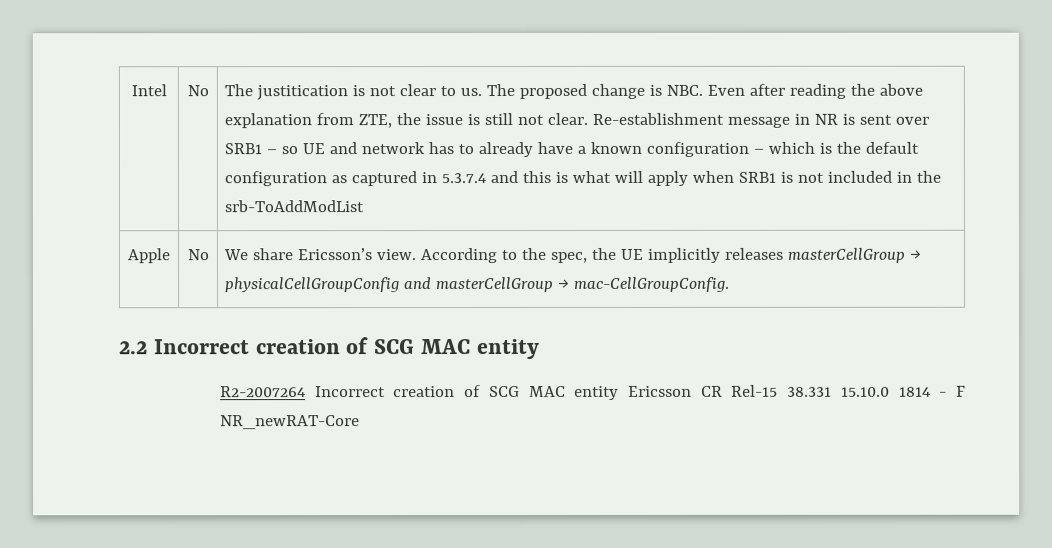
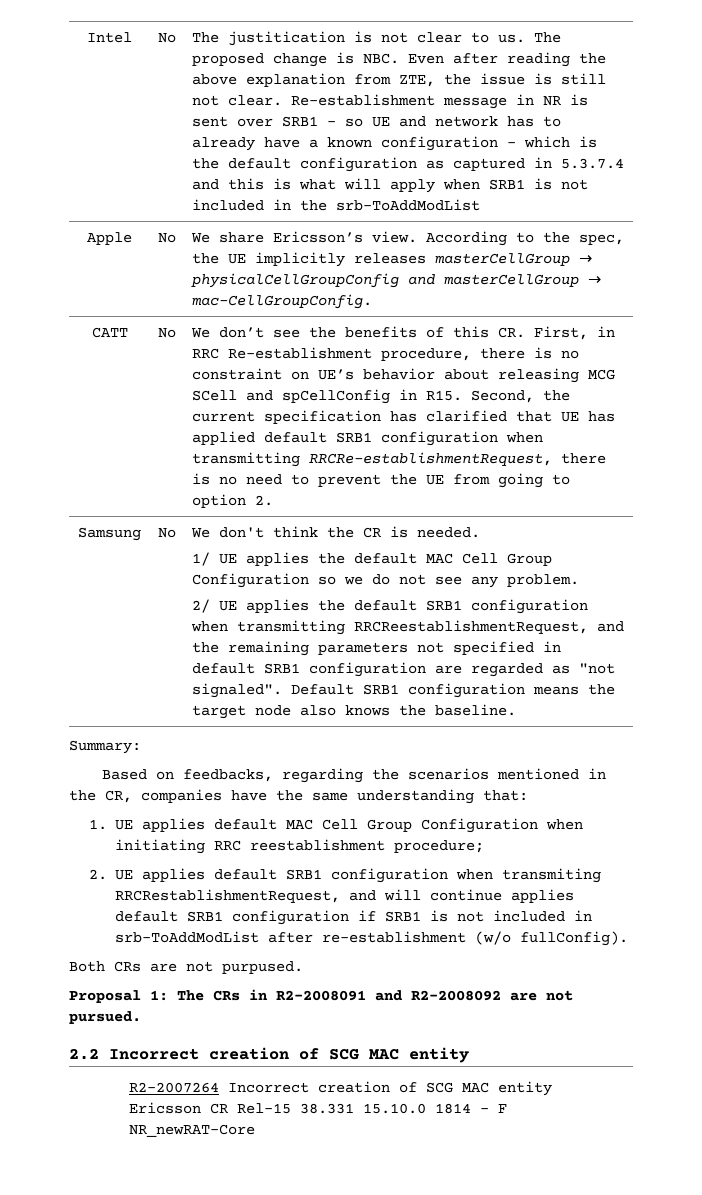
+ CATT | No | We don’t see the benefits of this CR. First, in RRC Re-establishment procedure, there is no constraint on UE’s behavior about releasing MCG SCell and spCellConfig in R15. Second, the current specification has clarified that UE has applied default SRB1 configuration when transmitting RRCRe-establishmentRequest, there is no need to prevent the UE from going to option 2.
+ Samsung | No | We don't think the CR is needed.
+ 1/ UE applies the default MAC Cell Group Configuration so we do not see any problem.
+ 2/ UE applies the default SRB1 configuration when transmitting RRCReestablishmentRequest, and the remaining parameters not specified in default SRB1 configuration are regarded as "not signaled". Default SRB1 configuration means the target node also knows the baseline.
+ Summary:
+ Based on feedbacks, regarding the scenarios mentioned in the CR, companies have the same understanding that:
+ 1. UE applies default MAC Cell Group Configuration when initiating RRC reestablishment procedure;
+ 2. UE applies default SRB1 configuration when transmiting RRCRestablishmentRequest, and will continue applies default SRB1 configuration if SRB1 is not included in srb-ToAddModList after re-establishment (w/o fullConfig).
+ Both CRs are not purpused.
+ Proposal 1: The CRs in R2-2008091 and R2-2008092 are not pursued.

